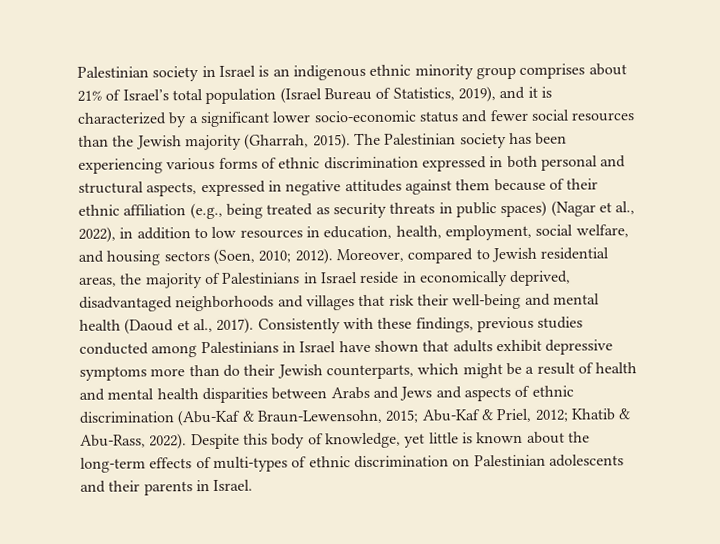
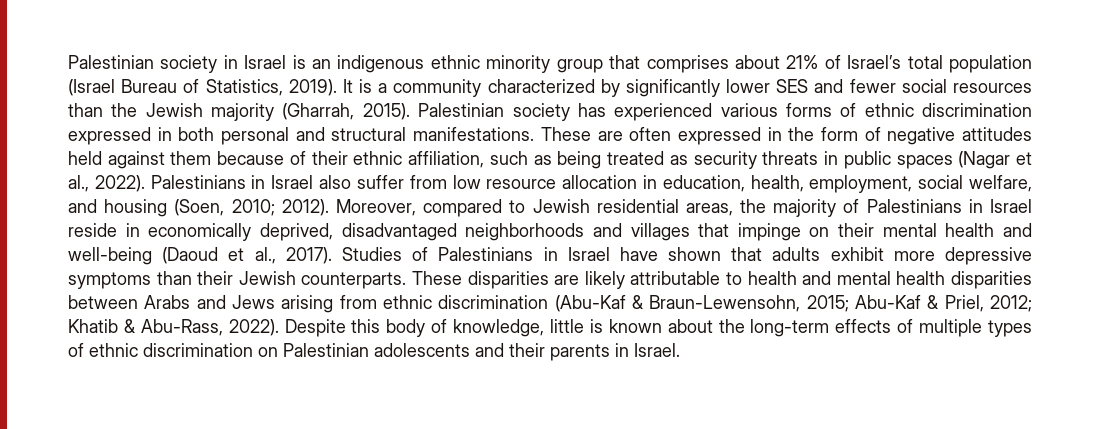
- Palestinian society in Israel is an indigenous ethnic minority group comprises about 21% of Israel’s total population (Israel Bureau of Statistics, 2019), and it is characterized by a significant lower socio-economic status and fewer social resources than the Jewish majority (Gharrah, 2015).
+ Palestinian society in Israel is an indigenous ethnic minority group that comprises about 21% of Israel’s total population (Israel Bureau of Statistics, 2019). It is a community characterized by significantly lower SES and fewer social resources than the Jewish majority (Gharrah, 2015).
- The Palestinian society has been experiencing various forms of ethnic discrimination expressed in both personal and structural aspects, expressed in negative attitudes against them because of their ethnic affiliation (e.g., being treated as security threats in public spaces) (Nagar et al., 2022), in addition to low resources in education, health, employment, social welfare, and housing sectors (Soen, 2010; 2012).
+ Palestinian society has experienced various forms of ethnic discrimination expressed in both personal and structural manifestations. These are often expressed in the form of negative attitudes held against them because of their ethnic affiliation, such as being treated as security threats in public spaces (Nagar et al., 2022). Palestinians in Israel also suffer from low resource allocation in education, health, employment, social welfare, and housing (Soen, 2010; 2012).
- Moreover, compared to Jewish residential areas, the majority of Palestinians in Israel reside in economically deprived, disadvantaged neighborhoods and villages that risk their well-being and mental health (Daoud et al., 2017). Consistently with these findings, previous studies conducted among Palestinians in Israel have shown that adults exhibit depressive symptoms more than do their Jewish counterparts, which might be a result of health and mental health disparities between Arabs and Jews and aspects of ethnic discrimination (Abu-Kaf & Braun-Lewensohn, 2015; Abu-Kaf & Priel, 2012; Khatib & Abu-Rass, 2022).
+ Moreover, compared to Jewish residential areas, the majority of Palestinians in Israel reside in economically deprived, disadvantaged neighborhoods and villages that impinge on their mental health and well-being (Daoud et al., 2017). Studies of Palestinians in Israel have shown that adults exhibit more depressive symptoms than their Jewish counterparts. These disparities are likely attributable to health and mental health disparities between Arabs and Jews arising from ethnic discrimination (Abu-Kaf & Braun-Lewensohn, 2015; Abu-Kaf & Priel, 2012; Khatib & Abu-Rass, 2022).
- Despite this body of knowledge, yet little is known about the long-term effects of multi-types of ethnic discrimination on Palestinian adolescents and their parents in Israel.
+ Despite this body of knowledge, little is known about the long-term effects of multiple types of ethnic discrimination on Palestinian adolescents and their parents in Israel.

